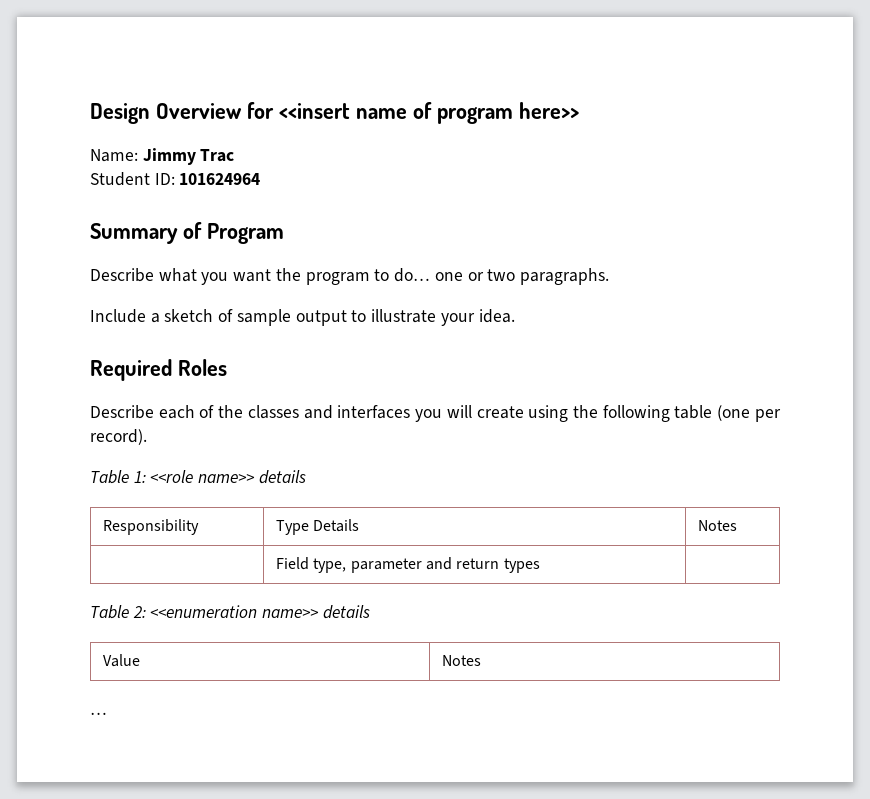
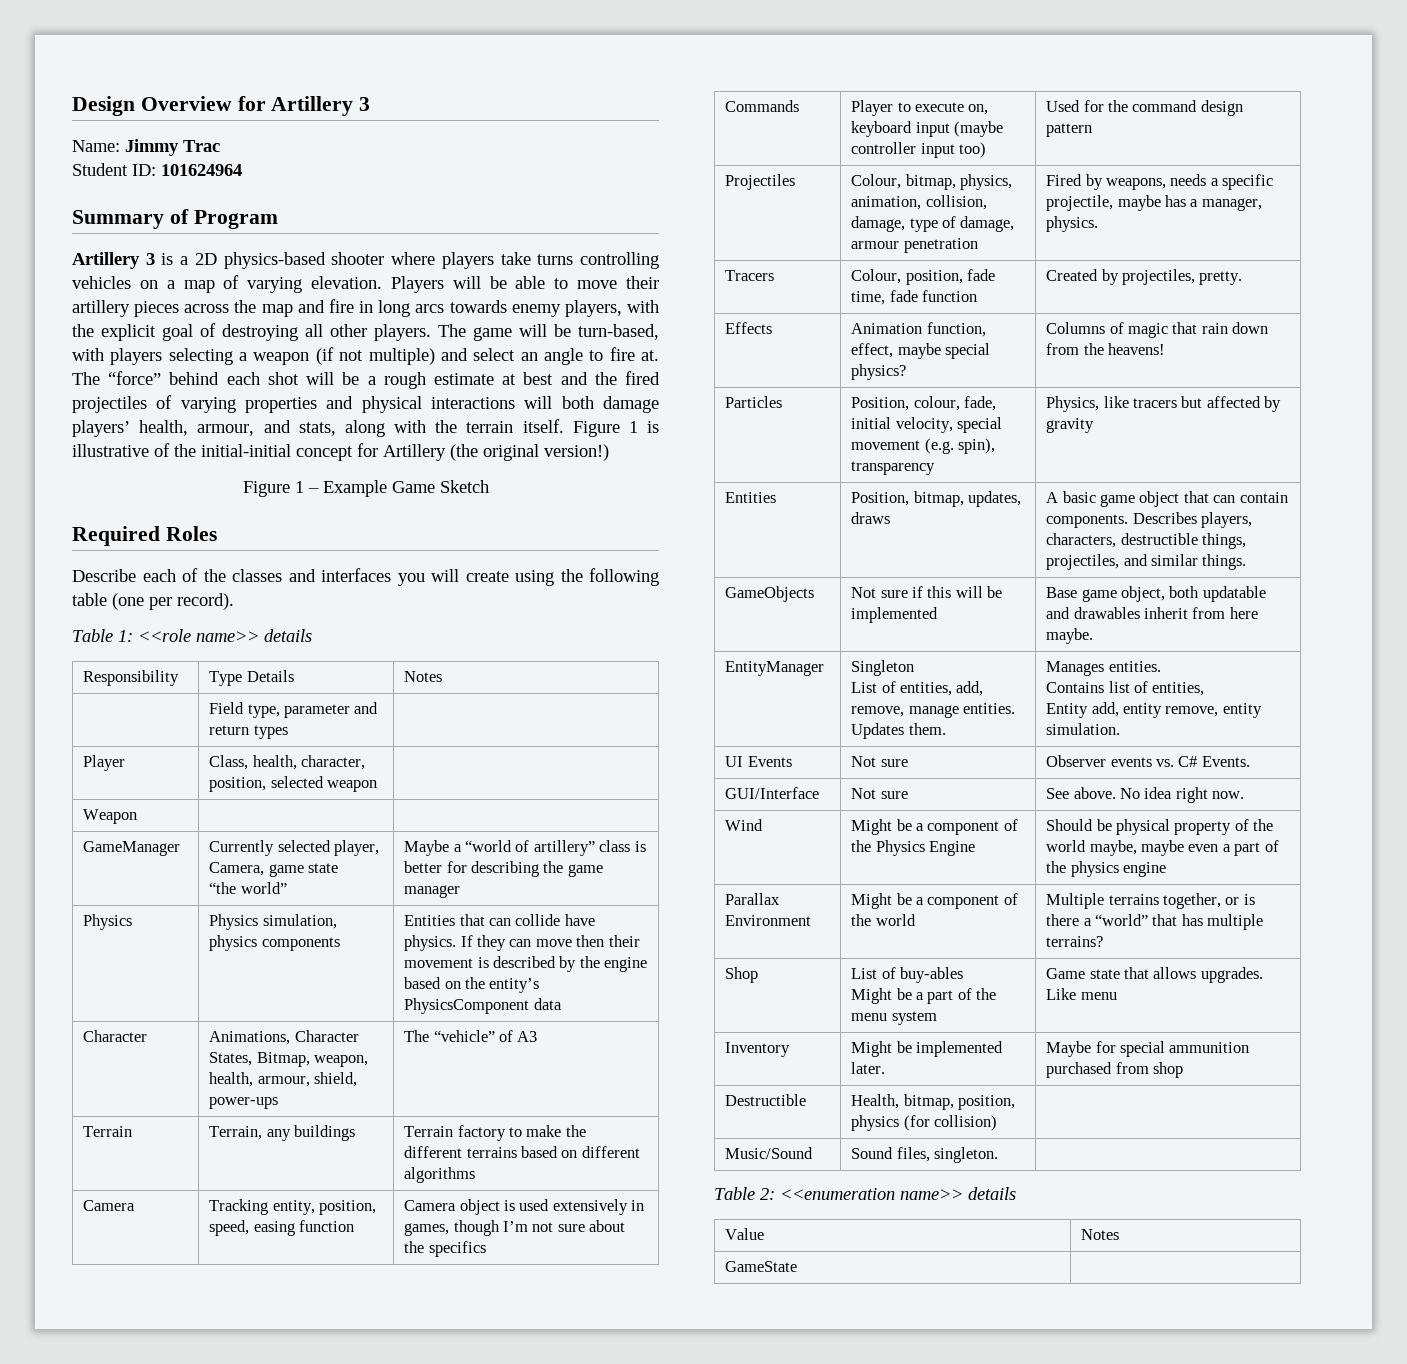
- Design Overview for <<insert name of program here>>
+ Design Overview for Artillery 3
- Describe what you want the program to do… one or two paragraphs.
- Include a sketch of sample output to illustrate your idea.
+ Artillery 3 is a 2D physics-based shooter where players take turns controlling vehicles on a map of varying elevation. Players will be able to move their artillery pieces across the map and fire in long arcs towards enemy players, with the explicit goal of destroying all other players. The game will be turn-based, with players selecting a weapon (if not multiple) and select an angle to fire at. The “force” behind each shot will be a rough estimate at best and the fired projectiles of varying properties and physical interactions will both damage players’ health, armour, and stats, along with the terrain itself. Figure 1 is illustrative of the initial-initial concept for Artillery (the original version!)
+ Figure 1 – Example Game Sketch
+ Player | Class, health, character, position, selected weapon |
+ Weapon | |
+ GameManager | Currently selected player, Camera, game state
+ “the world” | Maybe a “world of artillery” class is better for describing the game manager
+ Physics | Physics simulation, physics components | Entities that can collide have physics. If they can move then their movement is described by the engine based on the entity’s PhysicsComponent data
+ Character | Animations, Character States, Bitmap, weapon, health, armour, shield, power-ups | The “vehicle” of A3
+ Terrain | Terrain, any buildings | Terrain factory to make the different terrains based on different algorithms
+ Camera | Tracking entity, position, speed, easing function | Camera object is used extensively in games, though I’m not sure about the specifics
+ Commands | Player to execute on, keyboard input (maybe controller input too) | Used for the command design pattern
+ Projectiles | Colour, bitmap, physics, animation, collision, damage, type of damage, armour penetration | Fired by weapons, needs a specific projectile, maybe has a manager, physics.
+ Tracers | Colour, position, fade time, fade function | Created by projectiles, pretty.
+ Effects | Animation function, effect, maybe special physics? | Columns of magic that rain down from the heavens!
+ Particles | Position, colour, fade, initial velocity, special movement (e.g. spin), transparency | Physics, like tracers but affected by gravity
+ Entities | Position, bitmap, updates, draws | A basic game object that can contain components. Describes players, characters, destructible things, projectiles, and similar things.
+ GameObjects | Not sure if this will be implemented | Base game object, both updatable and drawables inherit from here maybe.
+ EntityManager | Singleton
+ List of entities, add, remove, manage entities. Updates them. | Manages entities.
+ Contains list of entities,
+ Entity add, entity remove, entity simulation.
+ UI Events | Not sure | Observer events vs. C# Events.
+ GUI/Interface | Not sure | See above. No idea right now.
+ Wind | Might be a component of the Physics Engine | Should be physical property of the world maybe, maybe even a part of the physics engine
+ Parallax Environment | Might be a component of the world | Multiple terrains together, or is there a “world” that has multiple terrains?
+ Shop | List of buy-ables
+ Might be a part of the menu system | Game state that allows upgrades. Like menu
+ Inventory | Might be implemented later. | Maybe for special ammunition purchased from shop
+ Destructible | Health, bitmap, position, physics (for collision) |
+ Music/Sound | Sound files, singleton. |
- …
+ GameState |

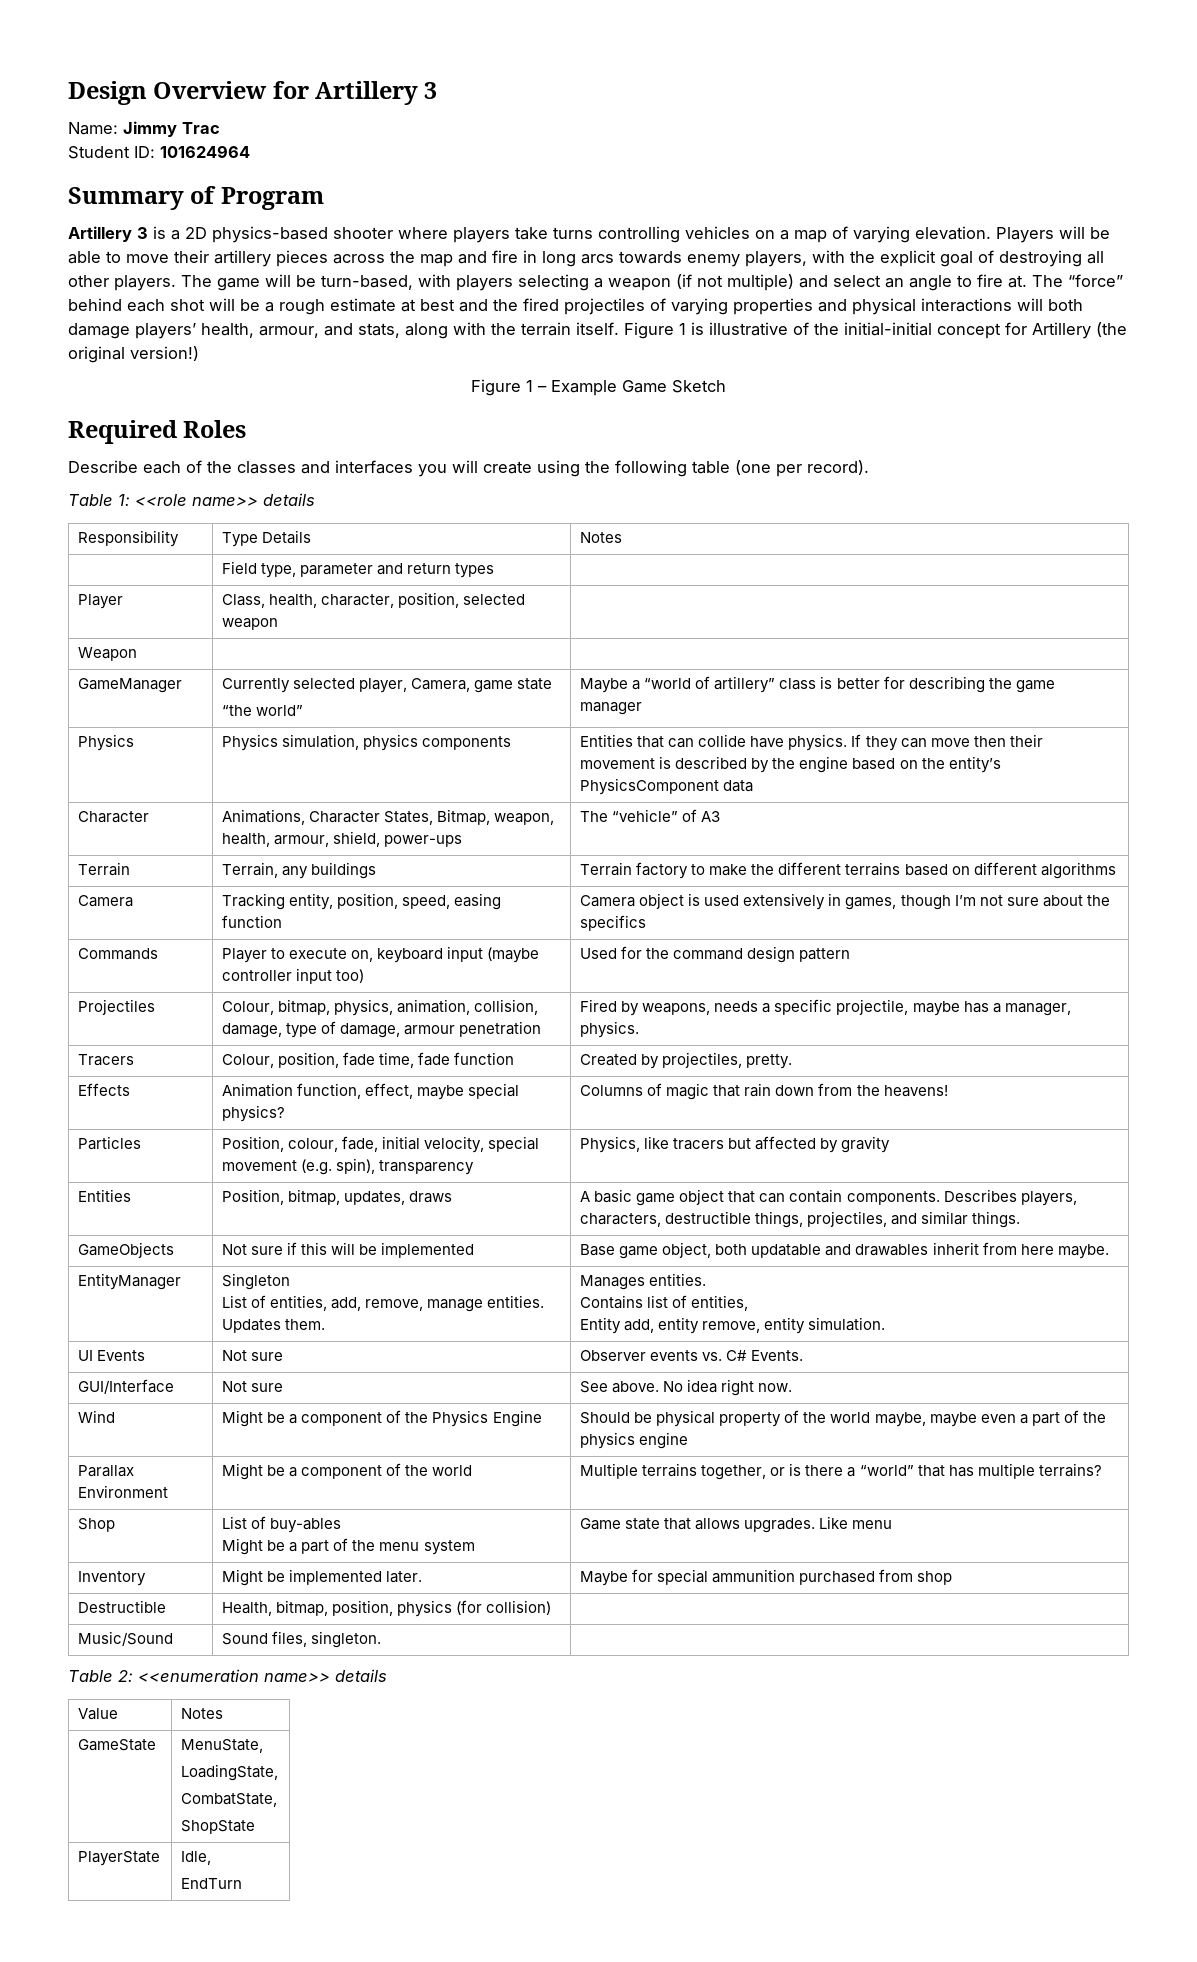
- GameState |
+ GameState | MenuState,
+ LoadingState,
+ CombatState,
+ ShopState
+ PlayerState | Idle,
+ EndTurn

